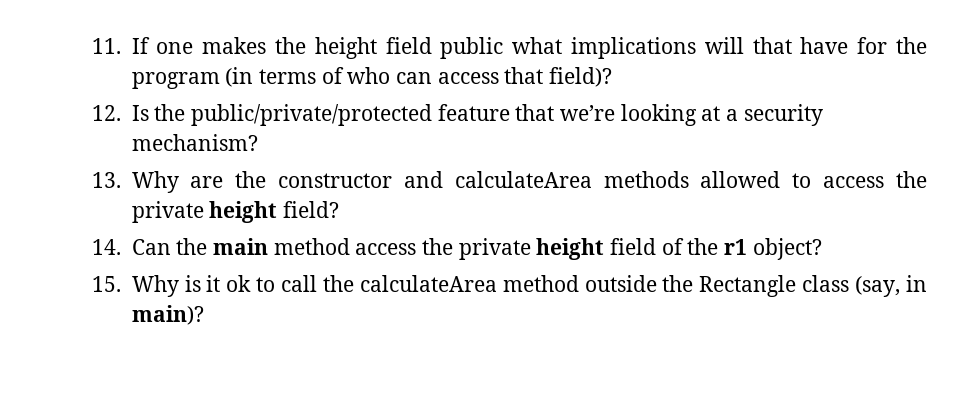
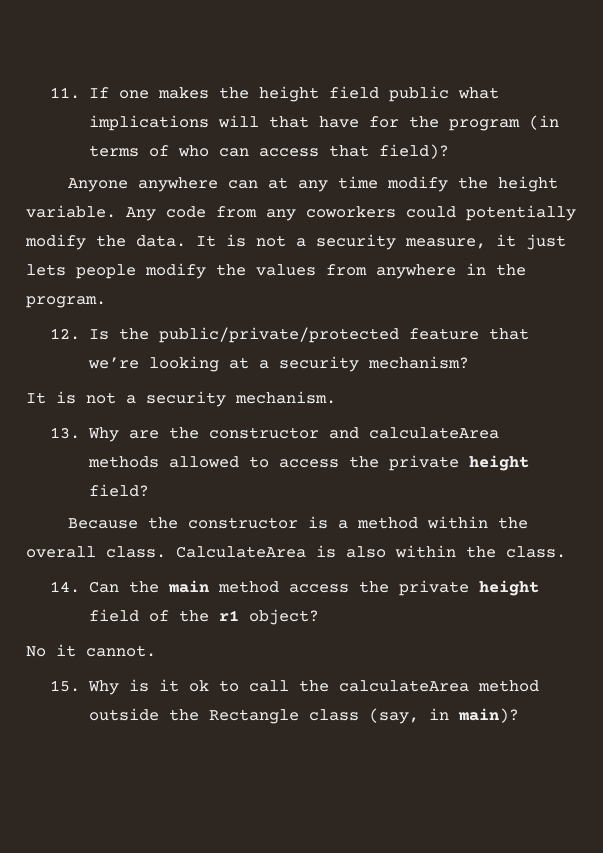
+ Anyone anywhere can at any time modify the height variable. Any code from any coworkers could potentially modify the data. It is not a security measure, it just lets people modify the values from anywhere in the program.
+ It is not a security mechanism.
+ Because the constructor is a method within the overall class. CalculateArea is also within the class.
+ No it cannot.

